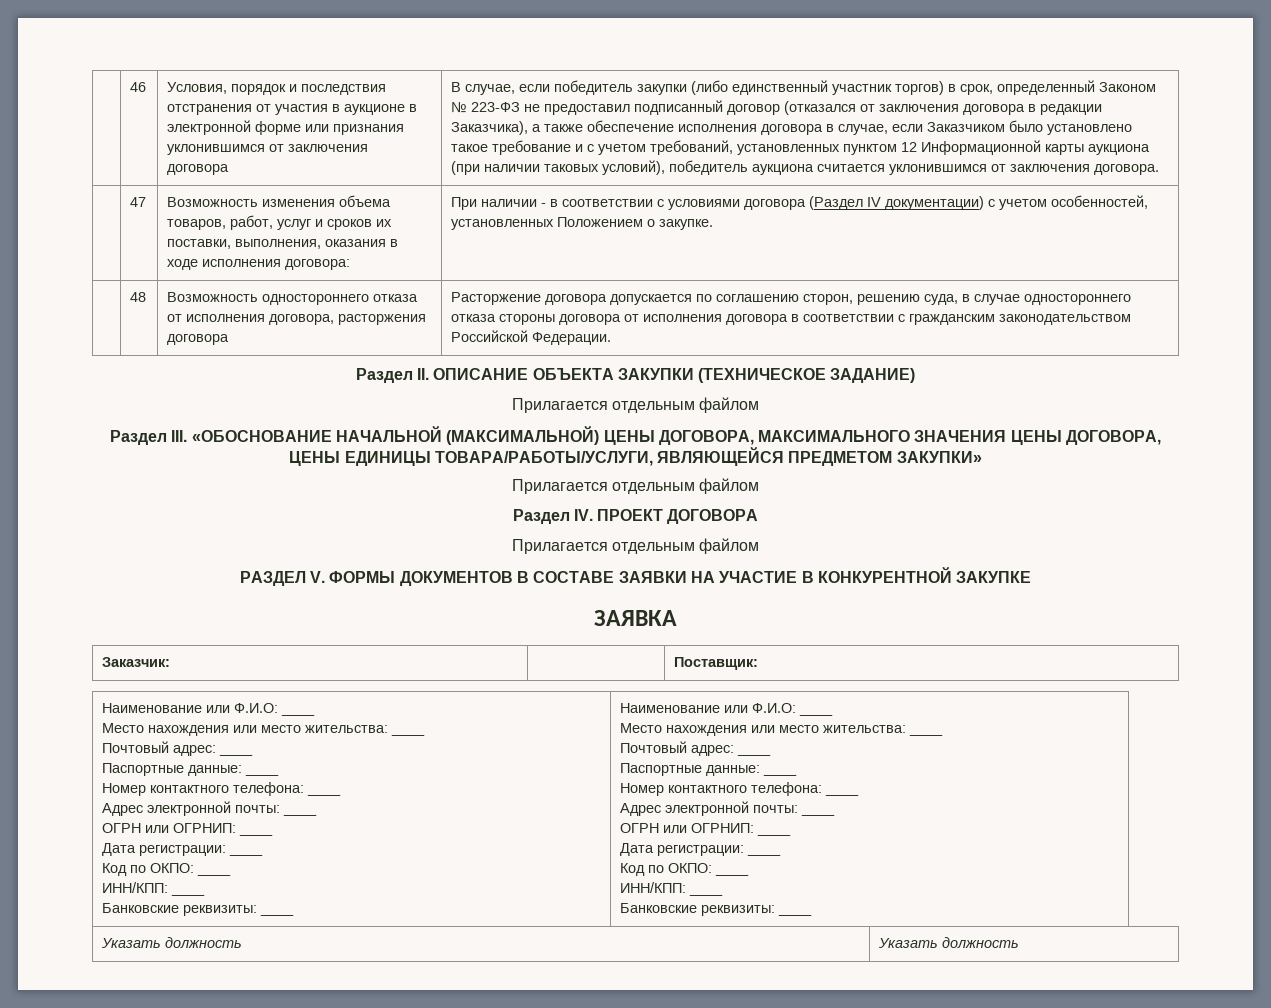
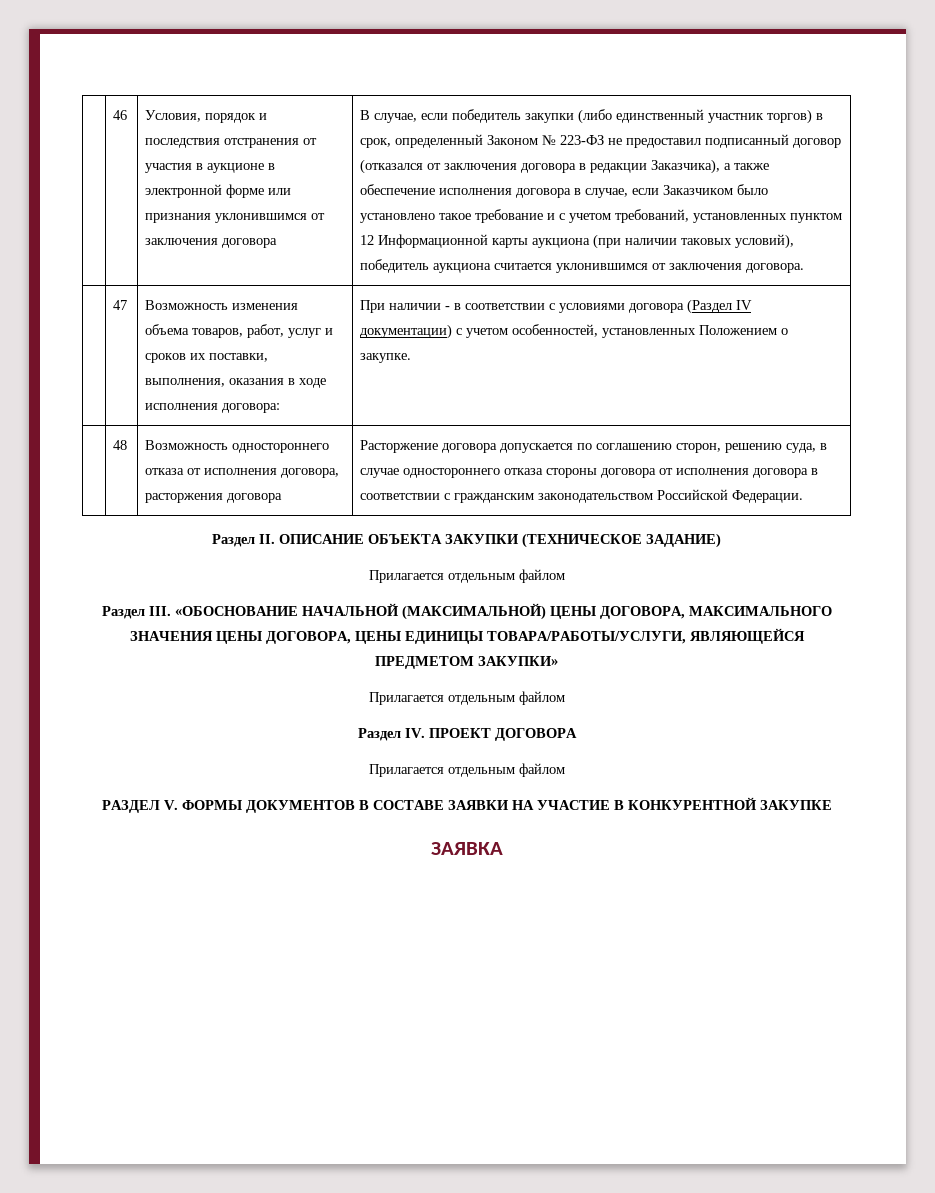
- Заказчик: | | Поставщик:
- Наименование или Ф.И.О: ____
- Место нахождения или место жительства: ____
- Почтовый адрес: ____
- Паспортные данные: ____
- Номер контактного телефона: ____
- Адрес электронной почты: ____
- ОГРН или ОГРНИП: ____
- Дата регистрации: ____
- Код по ОКПО: ____
- ИНН/КПП: ____
- Банковские реквизиты: ____ | Наименование или Ф.И.О: ____
- Место нахождения или место жительства: ____
- Почтовый адрес: ____
- Паспортные данные: ____
- Номер контактного телефона: ____
- Адрес электронной почты: ____
- ОГРН или ОГРНИП: ____
- Дата регистрации: ____
- Код по ОКПО: ____
- ИНН/КПП: ____
- Банковские реквизиты: ____
- Указать должность | Указать должность

